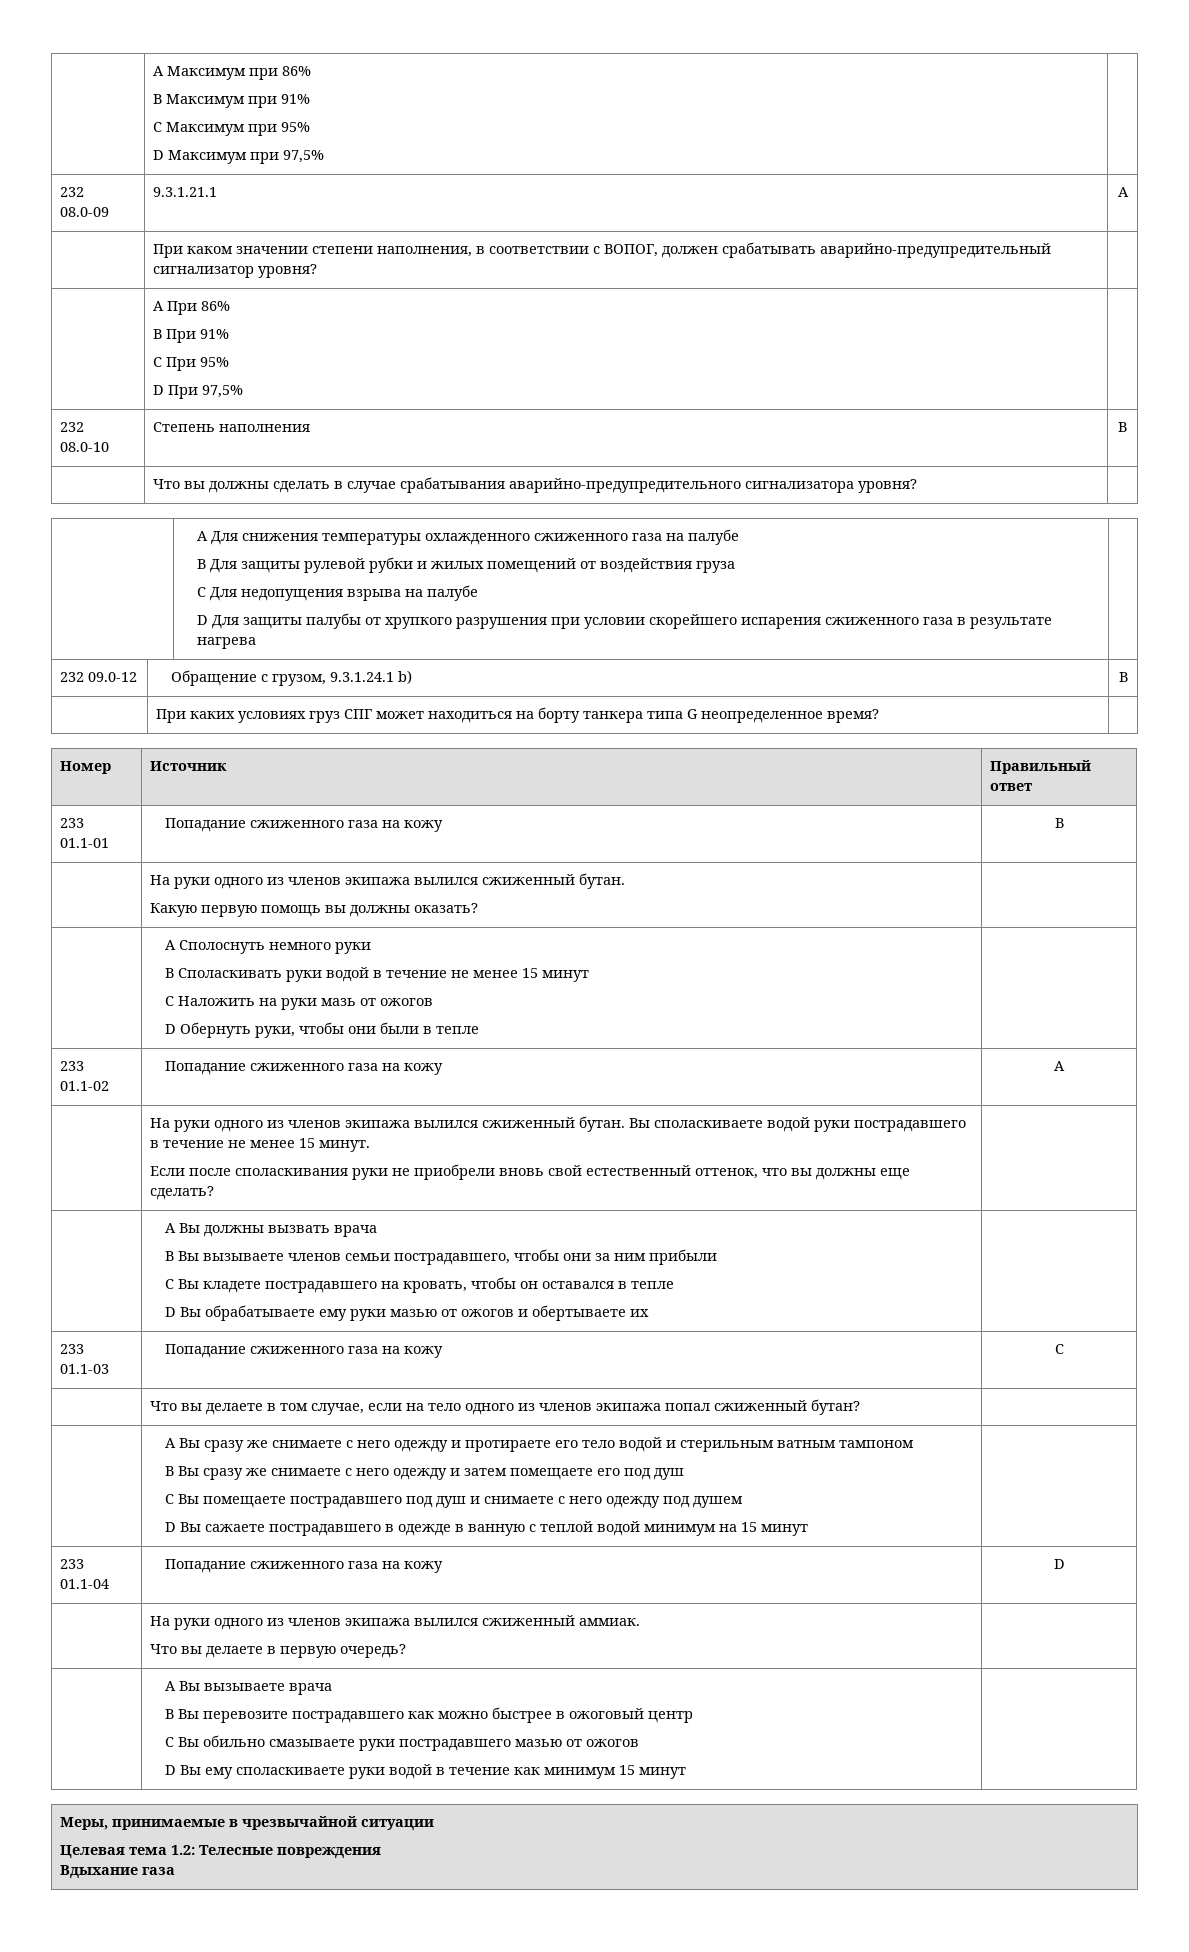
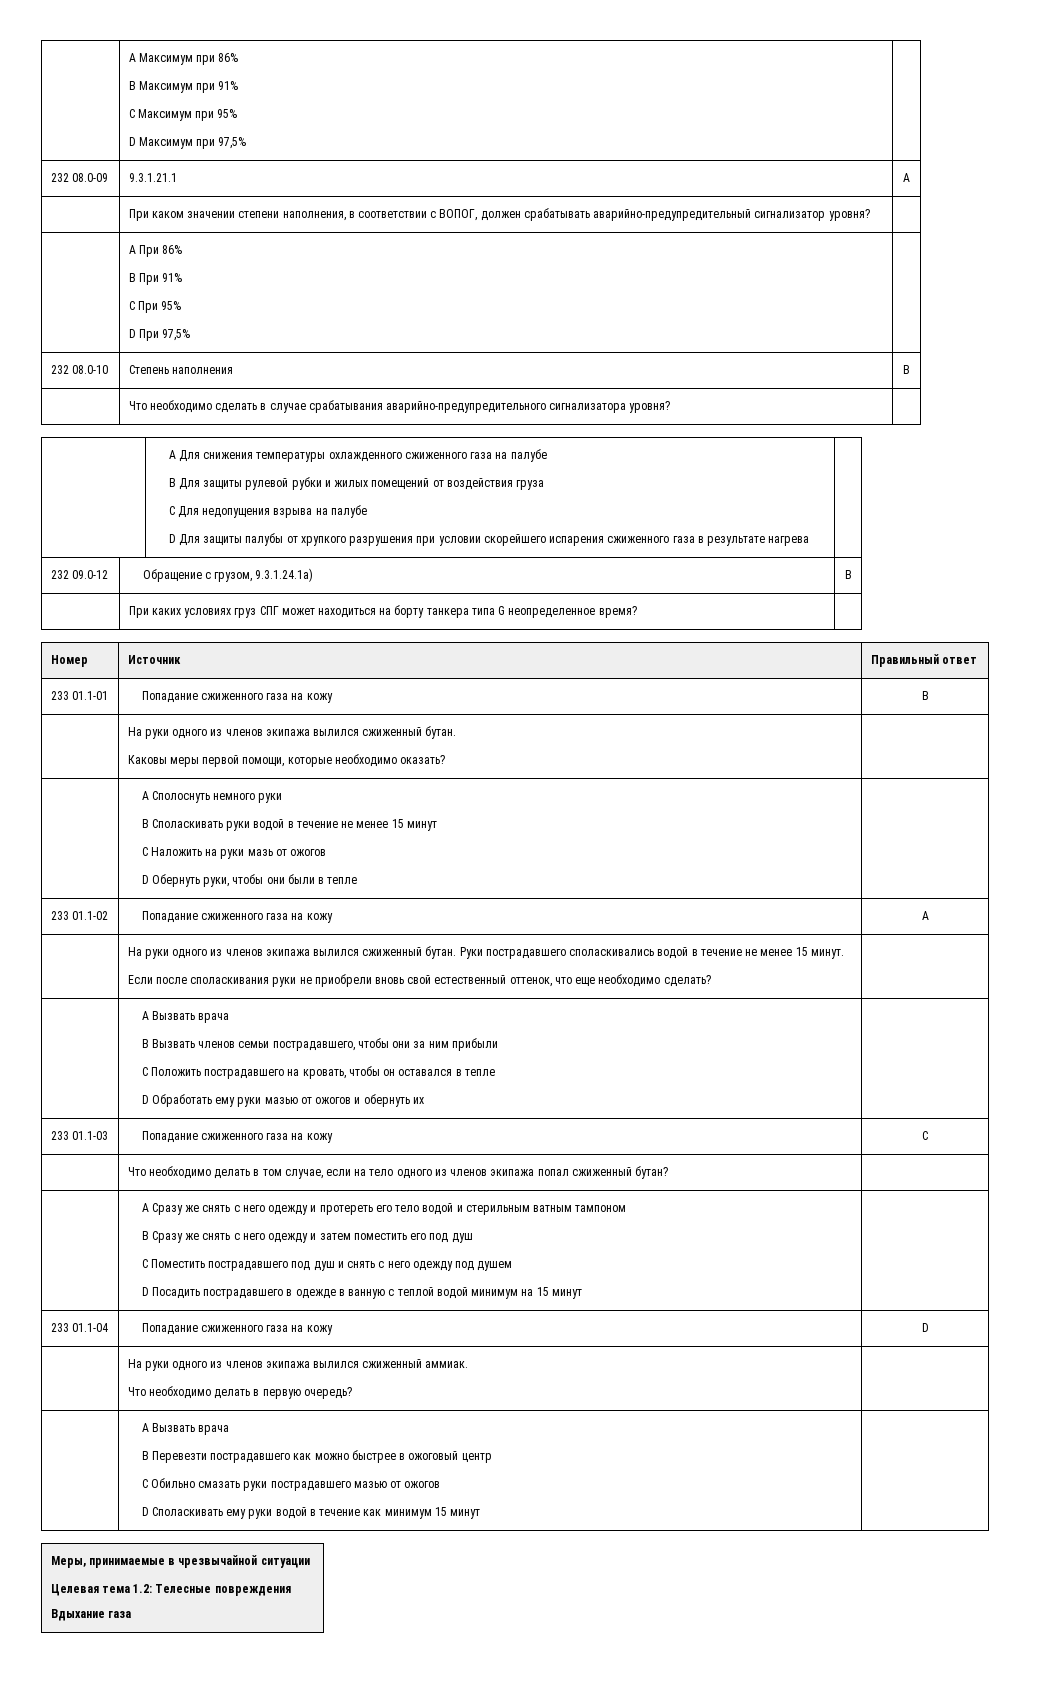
- | Что вы должны сделать в случае срабатывания аварийно-предупредительного сигнализатора уровня? |
+ | Что необходимо сделать в случае срабатывания аварийно-предупредительного сигнализатора уровня? |
- 232 09.0-12 | Обращение с грузом, 9.3.1.24.1 b) | B
+ 232 09.0-12 | Обращение с грузом, 9.3.1.24.1a) | B
  233 01.1-01 | Попадание сжиженного газа на кожу | В
  | На руки одного из членов экипажа вылился сжиженный бутан.
- Какую первую помощь вы должны оказать? |
+ Каковы меры первой помощи, которые необходимо оказать? |
- | На руки одного из членов экипажа вылился сжиженный бутан. Вы споласкиваете водой руки пострадавшего в течение не менее 15 минут.
- Если после споласкивания руки не приобрели вновь свой естественный оттенок, что вы должны еще сделать? |
- | A Вы должны вызвать врача
- B Вы вызываете членов семьи пострадавшего, чтобы они за ним прибыли
- C Вы кладете пострадавшего на кровать, чтобы он оставался в тепле
- D Вы обрабатываете ему руки мазью от ожогов и обертываете их |
+ | На руки одного из членов экипажа вылился сжиженный бутан. Руки пострадавшего споласкивались водой в течение не менее 15 минут.
+ Если после споласкивания руки не приобрели вновь свой естественный оттенок, что еще необходимо сделать? |
+ | A Вызвать врача
+ B Вызвать членов семьи пострадавшего, чтобы они за ним прибыли
+ C Положить пострадавшего на кровать, чтобы он оставался в тепле
+ D Обработать ему руки мазью от ожогов и обернуть их |
- | Что вы делаете в том случае, если на тело одного из членов экипажа попал сжиженный бутан? |
+ | Что необходимо делать в том случае, если на тело одного из членов экипажа попал сжиженный бутан? |
- A Вы сразу же снимаете с него одежду и протираете его тело водой и стерильным ватным тампоном
+ A Сразу же снять с него одежду и протереть его тело водой и стерильным ватным тампоном
- B Вы сразу же снимаете с него одежду и затем помещаете его под душ
+ B Сразу же снять с него одежду и затем поместить его под душ
- C Вы помещаете пострадавшего под душ и снимаете с него одежду под душем
+ C Поместить пострадавшего под душ и снять с него одежду под душем
- D Вы сажаете пострадавшего в одежде в ванную с теплой водой минимум на 15 минут
+ D Посадить пострадавшего в одежде в ванную с теплой водой минимум на 15 минут
  | На руки одного из членов экипажа вылился сжиженный аммиак.
- Что вы делаете в первую очередь? |
- | A Вы вызываете врача
- B Вы перевозите пострадавшего как можно быстрее в ожоговый центр
- C Вы обильно смазываете руки пострадавшего мазью от ожогов
- D Вы ему споласкиваете руки водой в течение как минимум 15 минут |
+ Что необходимо делать в первую очередь? |
+ | A Вызвать врача
+ B Перевезти пострадавшего как можно быстрее в ожоговый центр
+ C Обильно смазать руки пострадавшего мазью от ожогов
+ D Споласкивать ему руки водой в течение как минимум 15 минут |

